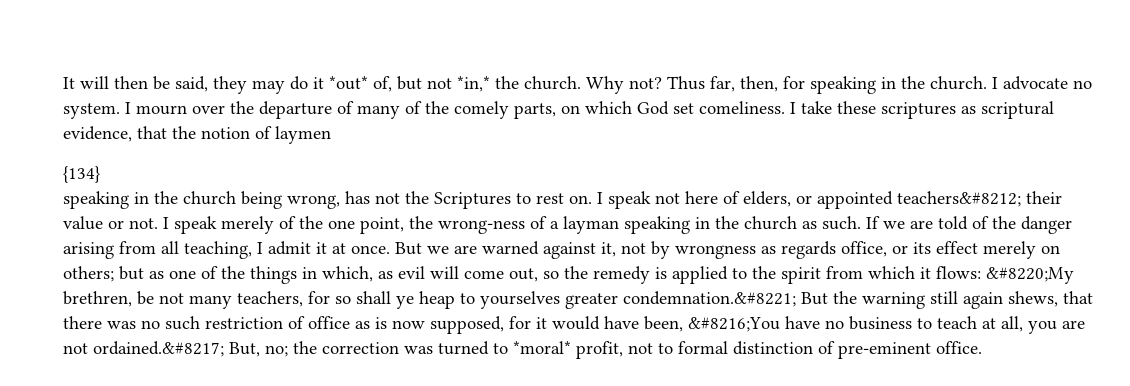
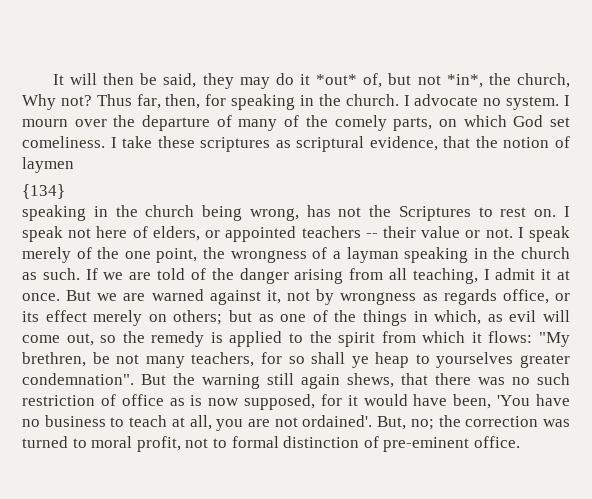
- It will then be said, they may do it *out* of, but not *in,* the church. Why not?
+ It will then be said, they may do it *out* of, but not *in*, the church, Why not?
- I speak not here of elders, or appointed teachers&#8212; their value or not.
+ I speak not here of elders, or appointed teachers -- their value or not.
- I speak merely of the one point, the wrong-ness of a layman speaking in the church as such.
+ I speak merely of the one point, the wrongness of a layman speaking in the church as such.
- &#8220;My brethren, be not many teachers, for so shall ye heap to yourselves greater condemnation.&#8221;
+ "My brethren, be not many teachers, for so shall ye heap to yourselves greater condemnation".
- But the warning still again shews, that there was no such restriction of office as is now supposed, for it would have been, &#8216;You have no business to teach at all, you are not ordained.&#8217;
+ But the warning still again shews, that there was no such restriction of office as is now supposed, for it would have been, 'You have no business to teach at all, you are not ordained'.
- the correction was turned to *moral* profit, not to formal distinction of pre-eminent office.
+ the correction was turned to moral profit, not to formal distinction of pre-eminent office.

